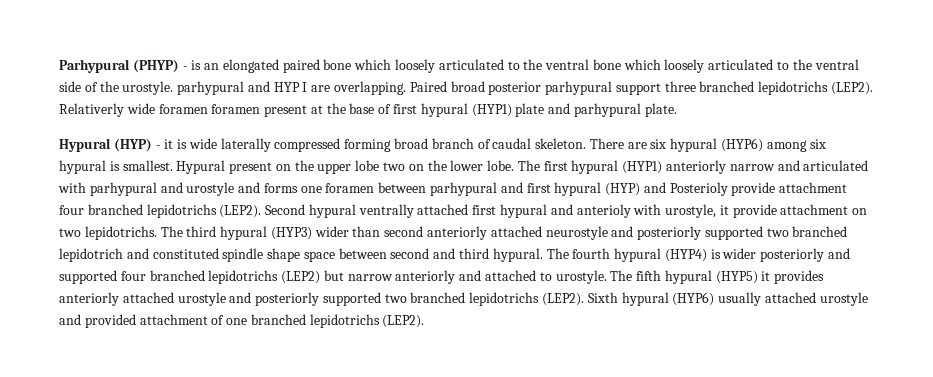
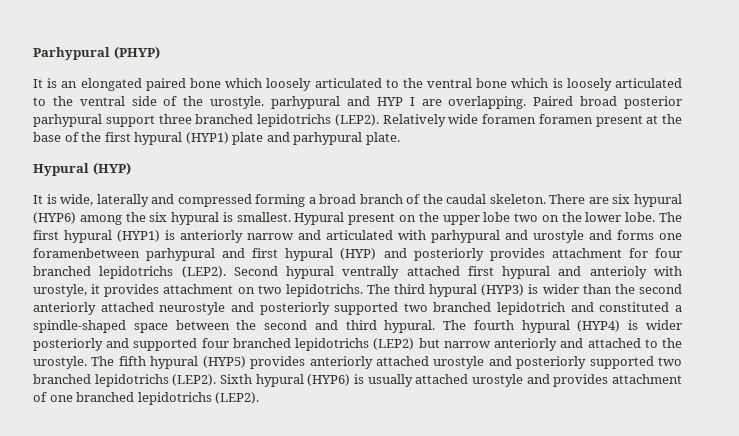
- Parhypural (PHYP) - is an elongated paired bone which loosely articulated to the ventral bone which loosely articulated to the ventral side of the urostyle. parhypural and HYP I are overlapping.
+ Parhypural (PHYP)
+ It is an elongated paired bone which loosely articulated to the ventral bone which is loosely articulated to the ventral side of the urostyle. parhypural and HYP I are overlapping.
- Relativerly wide foramen foramen present at the base of first hypural (HYP1) plate and parhypural plate.
+ Relatively wide foramen foramen present at the base of the first hypural (HYP1) plate and parhypural plate.
- Hypural (HYP) - it is wide laterally compressed forming broad branch of caudal skeleton.
+ Hypural (HYP)
+ It is wide, laterally and compressed forming a broad branch of the caudal skeleton.
- There are six hypural (HYP6) among six hypural is smallest.
+ There are six hypural (HYP6) among the six hypural is smallest.
- The first hypural (HYP1) anteriorly narrow and articulated with parhypural and urostyle and forms one foramen between parhypural and first hypural (HYP) and Posterioly provide attachment four branched lepidotrichs (LEP2).
+ The first hypural (HYP1) is anteriorly narrow and articulated with parhypural and urostyle and forms one foramenbetween parhypural and first hypural (HYP) and posteriorly provides attachment for four branched lepidotrichs (LEP2).
- Second hypural ventrally attached first hypural and anterioly with urostyle, it provide attachment on two lepidotrichs.
+ Second hypural ventrally attached first hypural and anterioly with urostyle, it provides attachment on two lepidotrichs.
- The third hypural (HYP3) wider than second anteriorly attached neurostyle and posteriorly supported two branched lepidotrich and constituted spindle shape space between second and third hypural.
+ The third hypural (HYP3) is wider than the second anteriorly attached neurostyle and posteriorly supported two branched lepidotrich and constituted a spindle-shaped space between the second and third hypural.
- The fourth hypural (HYP4) is wider posteriorly and supported four branched lepidotrichs (LEP2) but narrow anteriorly and attached to urostyle.
+ The fourth hypural (HYP4) is wider posteriorly and supported four branched lepidotrichs (LEP2) but narrow anteriorly and attached to the urostyle.
- The fifth hypural (HYP5) it provides anteriorly attached urostyle and posteriorly supported two branched lepidotrichs (LEP2).
+ The fifth hypural (HYP5) provides anteriorly attached urostyle and posteriorly supported two branched lepidotrichs (LEP2).
- Sixth hypural (HYP6) usually attached urostyle and provided attachment of one branched lepidotrichs (LEP2).
+ Sixth hypural (HYP6) is usually attached urostyle and provides attachment of one branched lepidotrichs (LEP2).

